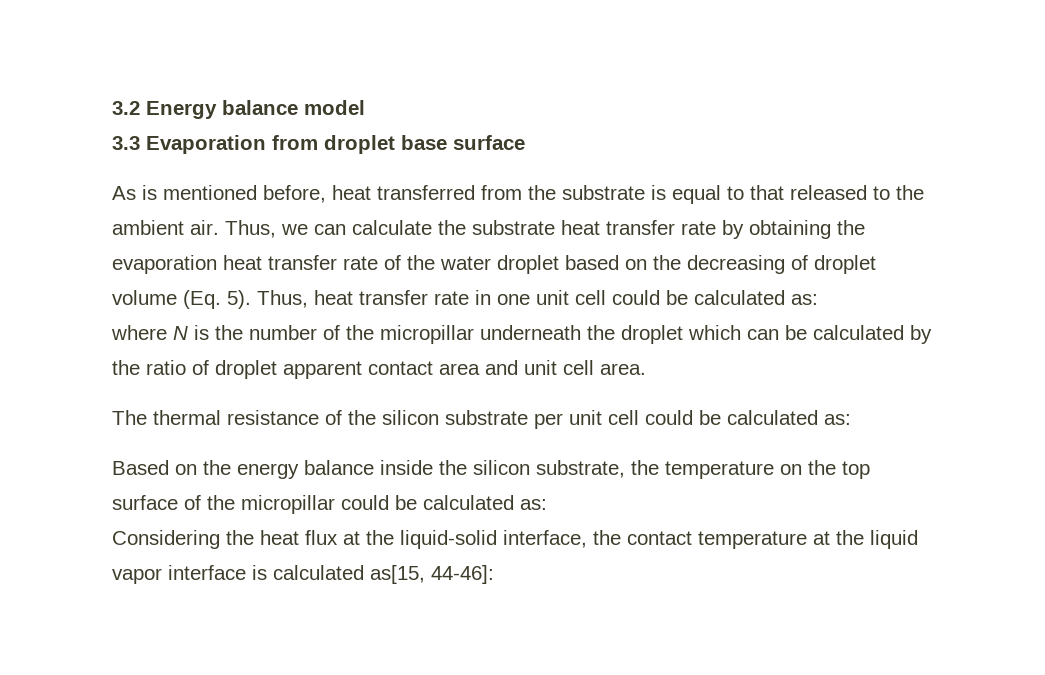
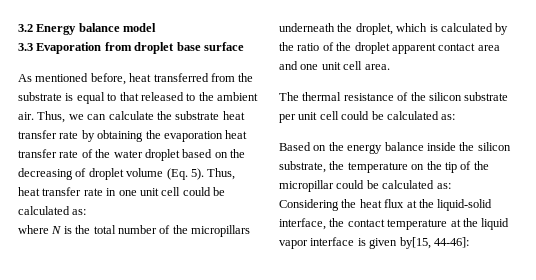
- As is mentioned before, heat transferred from the substrate is equal to that released to the ambient air.
+ As mentioned before, heat transferred from the substrate is equal to that released to the ambient air.
- where N is the number of the micropillar underneath the droplet which can be calculated by the ratio of droplet apparent contact area and unit cell area.
+ where N is the total number of the micropillars underneath the droplet, which is calculated by the ratio of the droplet apparent contact area and one unit cell area.
- Based on the energy balance inside the silicon substrate, the temperature on the top surface of the micropillar could be calculated as:
+ Based on the energy balance inside the silicon substrate, the temperature on the tip of the micropillar could be calculated as:
- Considering the heat flux at the liquid-solid interface, the contact temperature at the liquid vapor interface is calculated as[15, 44-46]:
+ Considering the heat flux at the liquid-solid interface, the contact temperature at the liquid vapor interface is given by[15, 44-46]:

